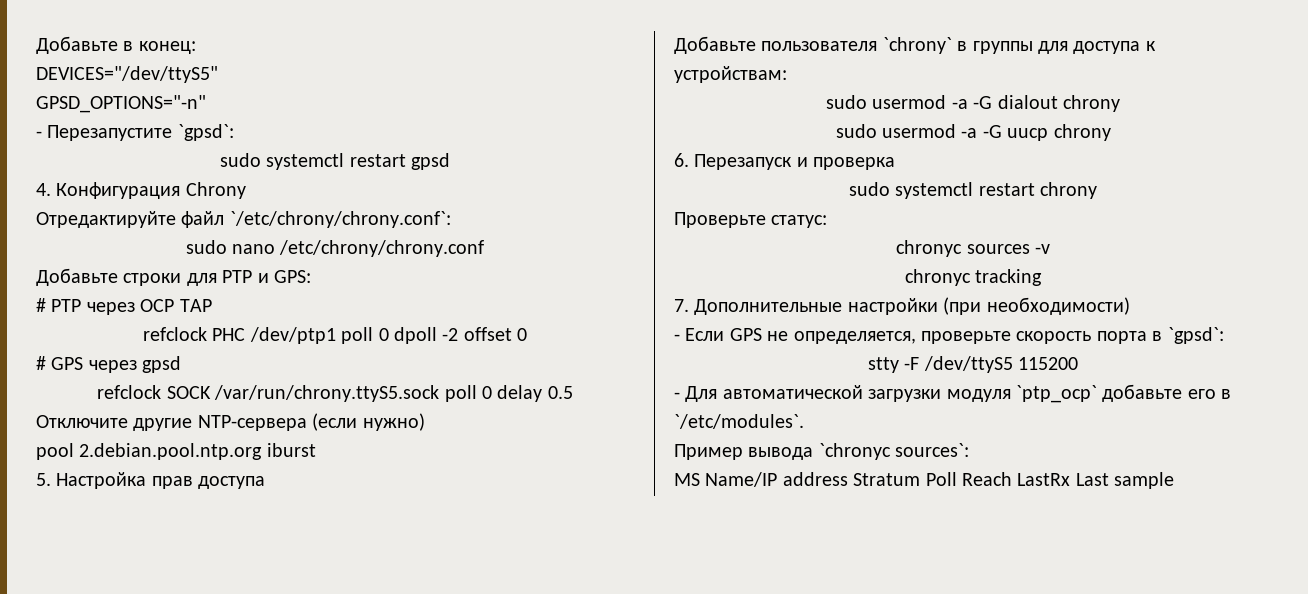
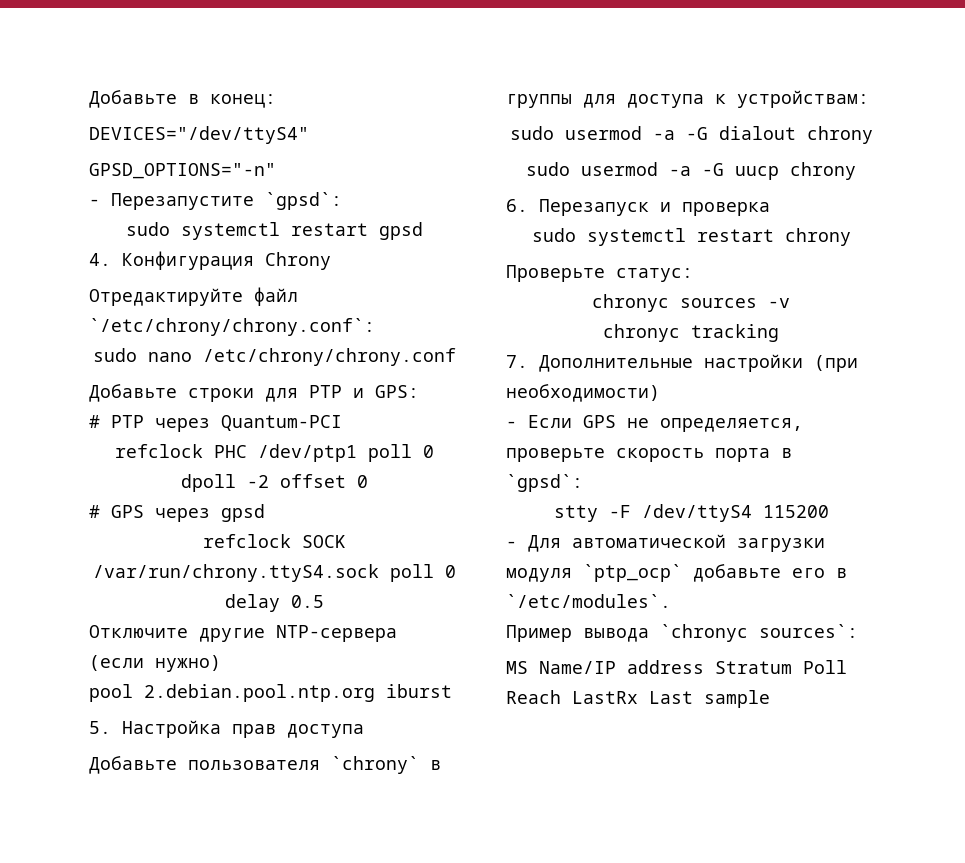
- DEVICES="/dev/ttyS5"
+ DEVICES="/dev/ttyS4"
- # PTP через OCP TAP
+ # PTP через Quantum-PCI
- refclock SOCK /var/run/chrony.ttyS5.sock poll 0 delay 0.5
+ refclock SOCK /var/run/chrony.ttyS4.sock poll 0 delay 0.5
- stty -F /dev/ttyS5 115200
+ stty -F /dev/ttyS4 115200

